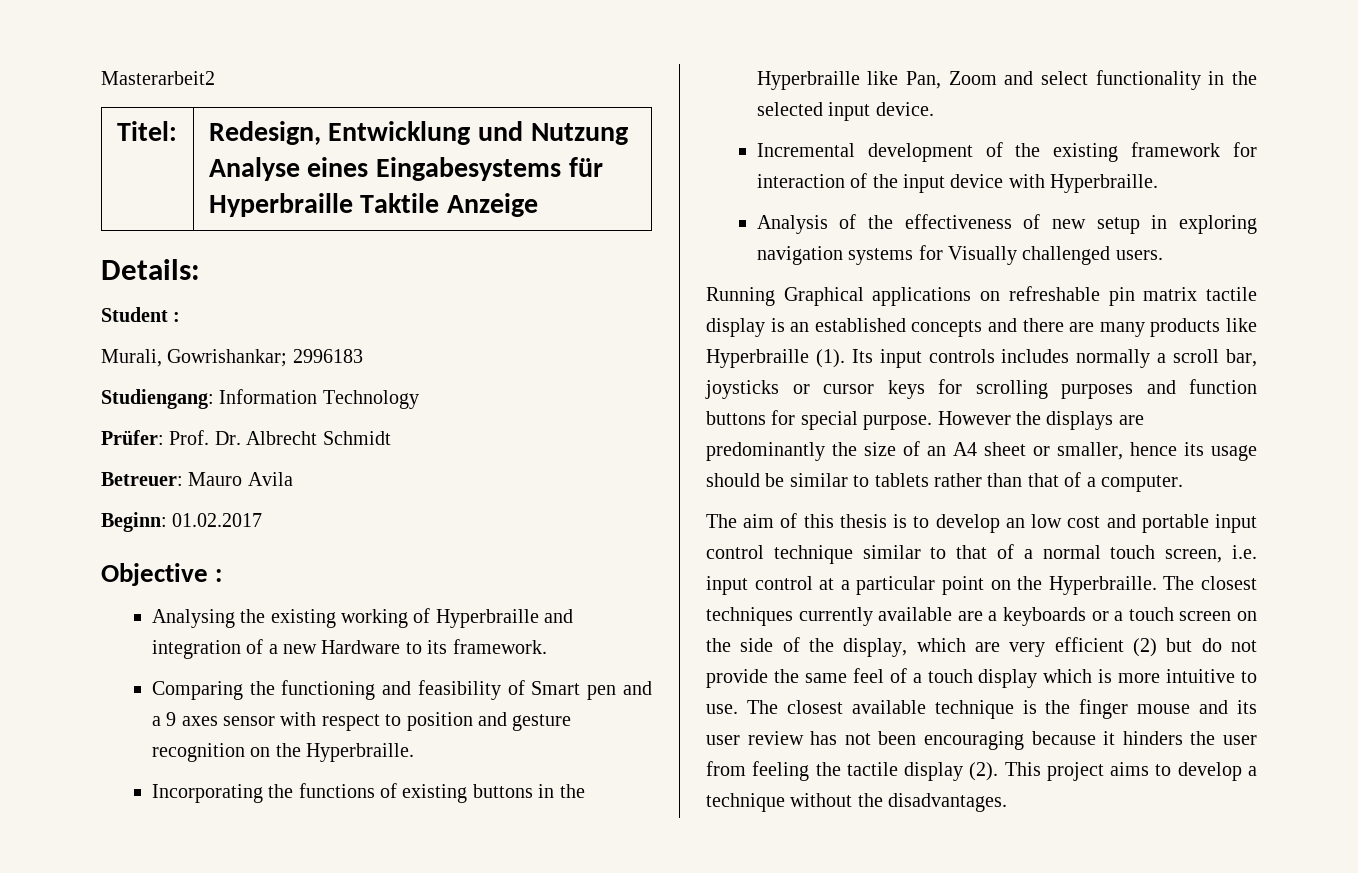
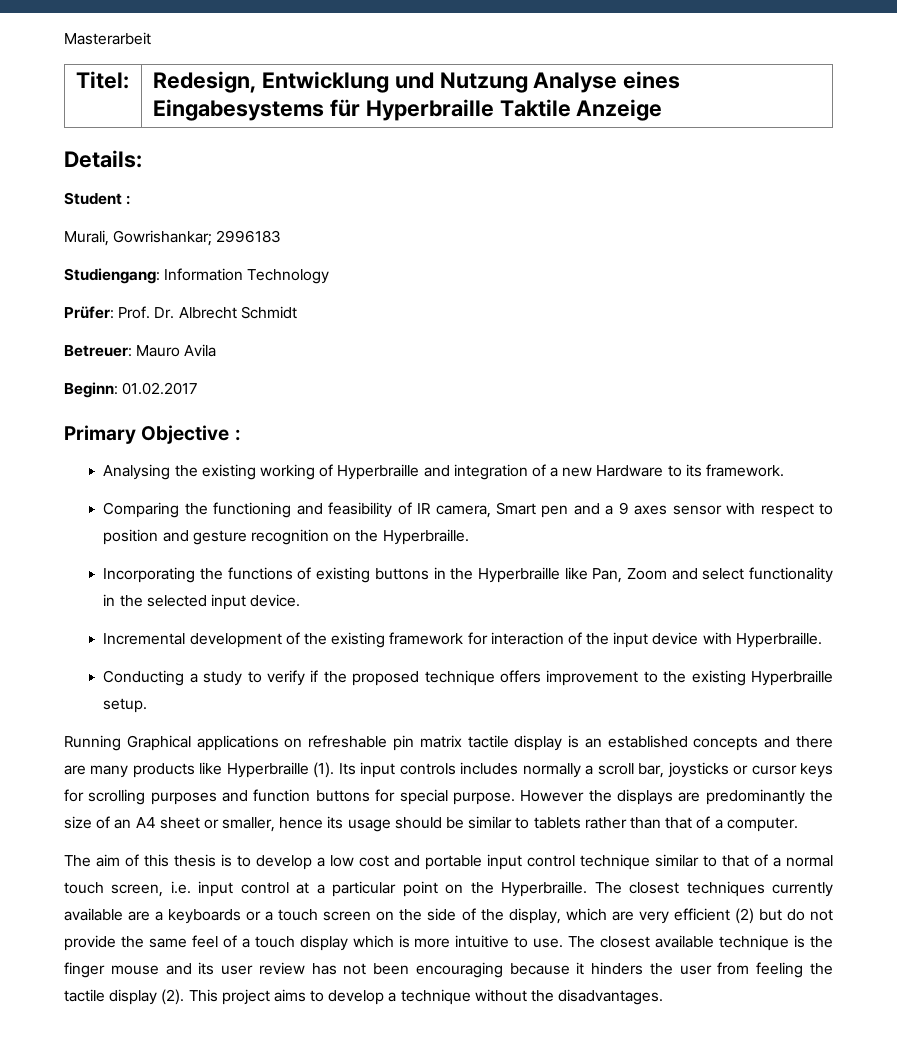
- Masterarbeit2
+ Masterarbeit
- Objective :
+ Primary Objective :
- Comparing the functioning and feasibility of Smart pen and a 9 axes sensor with respect to position and gesture recognition on the Hyperbraille.
+ Comparing the functioning and feasibility of IR camera, Smart pen and a 9 axes sensor with respect to position and gesture recognition on the Hyperbraille.
- Analysis of the effectiveness of new setup in exploring navigation systems for Visually challenged users.
+ Conducting a study to verify if the proposed technique offers improvement to the existing Hyperbraille setup.
- The aim of this thesis is to develop an low cost and portable input control technique similar to that of a normal touch screen, i.e. input control at a particular point on the Hyperbraille.
+ The aim of this thesis is to develop a low cost and portable input control technique similar to that of a normal touch screen, i.e. input control at a particular point on the Hyperbraille.

